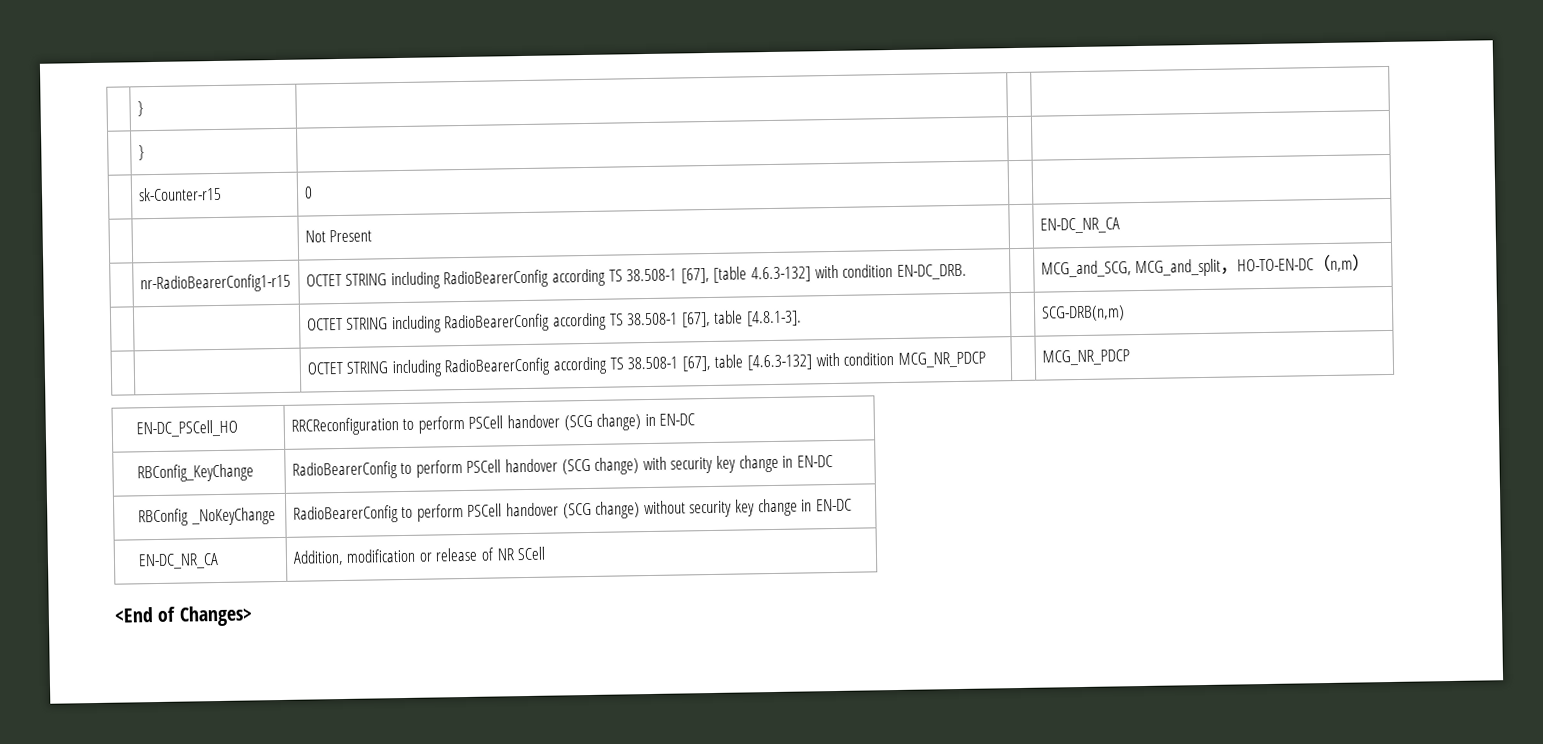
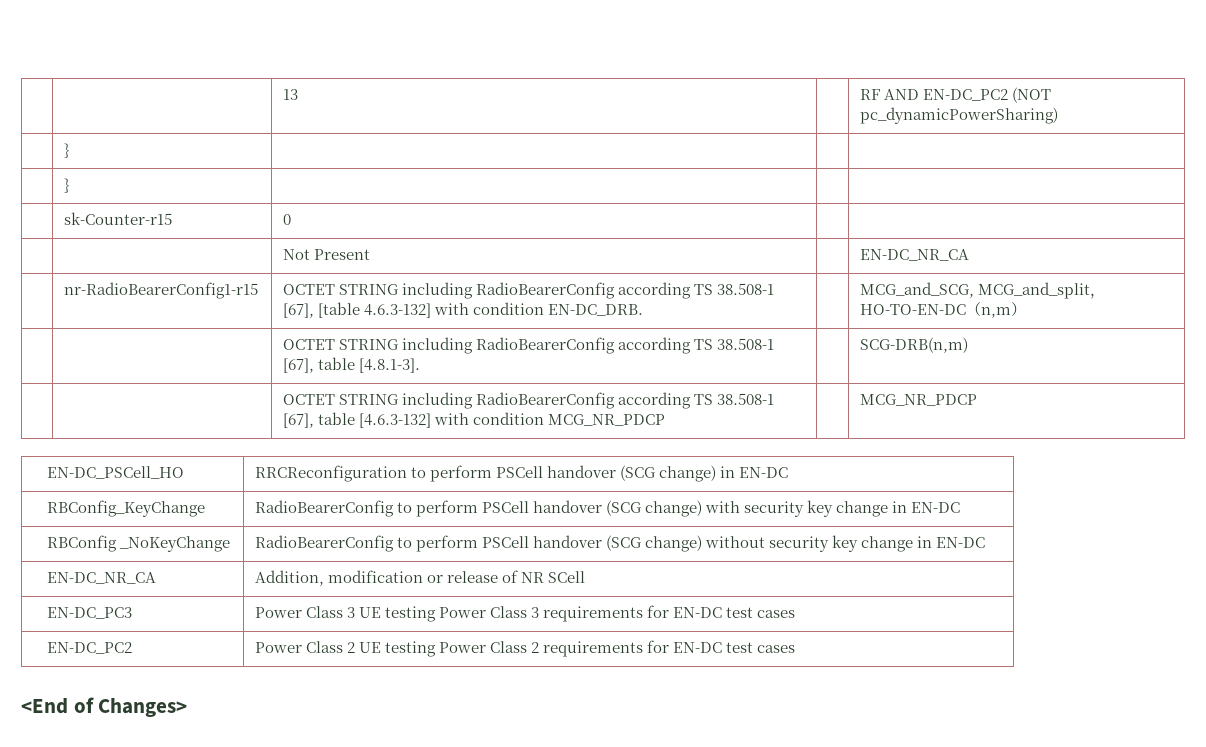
+ | | 13 | | RF AND EN-DC_PC2 (NOT pc_dynamicPowerSharing)
+ EN-DC_PC3 | Power Class 3 UE testing Power Class 3 requirements for EN-DC test cases
+ EN-DC_PC2 | Power Class 2 UE testing Power Class 2 requirements for EN-DC test cases

